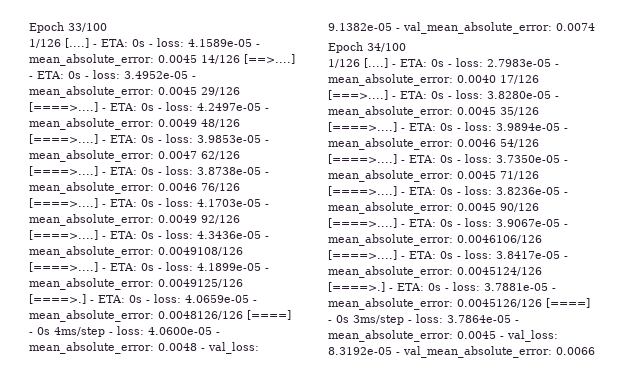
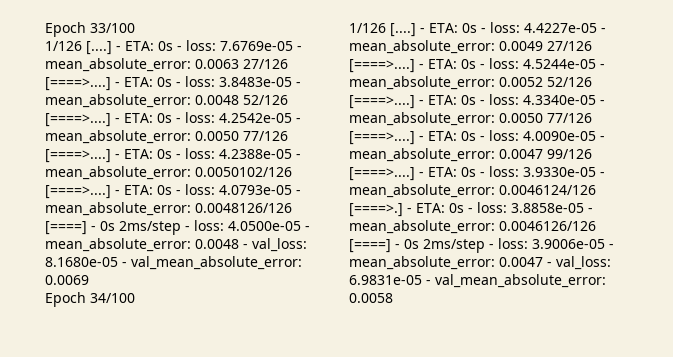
- - ETA: 0s - loss: 4.1589e-05 - mean_absolute_error: 0.0045 14/126 [==>....] - ETA: 0s - loss: 3.4952e-05 - mean_absolute_error: 0.0045 29/126 [====>....] - ETA: 0s - loss: 4.2497e-05 - mean_absolute_error: 0.0049 48/126 [====>....] - ETA: 0s - loss: 3.9853e-05 - mean_absolute_error: 0.0047 62/126 [====>....] - ETA: 0s - loss: 3.8738e-05 - mean_absolute_error: 0.0046 76/126 [====>....] - ETA: 0s - loss: 4.1703e-05 - mean_absolute_error: 0.0049 92/126 [====>....] - ETA: 0s - loss: 4.3436e-05 - mean_absolute_error: 0.0049108/126 [====>....] - ETA: 0s - loss: 4.1899e-05 - mean_absolute_error: 0.0049125/126 [====>.] - ETA: 0s - loss: 4.0659e-05 - mean_absolute_error: 0.0048126/126 [====] - 0s 4ms/step - loss: 4.0600e-05 - mean_absolute_error: 0.0048 - val_loss: 9.1382e-05 - val_mean_absolute_error: 0.0074
+ - ETA: 0s - loss: 7.6769e-05 - mean_absolute_error: 0.0063 27/126 [====>....] - ETA: 0s - loss: 3.8483e-05 - mean_absolute_error: 0.0048 52/126 [====>....] - ETA: 0s - loss: 4.2542e-05 - mean_absolute_error: 0.0050 77/126 [====>....] - ETA: 0s - loss: 4.2388e-05 - mean_absolute_error: 0.0050102/126 [====>....] - ETA: 0s - loss: 4.0793e-05 - mean_absolute_error: 0.0048126/126 [====] - 0s 2ms/step - loss: 4.0500e-05 - mean_absolute_error: 0.0048 - val_loss: 8.1680e-05 - val_mean_absolute_error: 0.0069
- - ETA: 0s - loss: 2.7983e-05 - mean_absolute_error: 0.0040 17/126 [===>....] - ETA: 0s - loss: 3.8280e-05 - mean_absolute_error: 0.0045 35/126 [====>....] - ETA: 0s - loss: 3.9894e-05 - mean_absolute_error: 0.0046 54/126 [====>....] - ETA: 0s - loss: 3.7350e-05 - mean_absolute_error: 0.0045 71/126 [====>....] - ETA: 0s - loss: 3.8236e-05 - mean_absolute_error: 0.0045 90/126 [====>....] - ETA: 0s - loss: 3.9067e-05 - mean_absolute_error: 0.0046106/126 [====>....] - ETA: 0s - loss: 3.8417e-05 - mean_absolute_error: 0.0045124/126 [====>.] - ETA: 0s - loss: 3.7881e-05 - mean_absolute_error: 0.0045126/126 [====] - 0s 3ms/step - loss: 3.7864e-05 - mean_absolute_error: 0.0045 - val_loss: 8.3192e-05 - val_mean_absolute_error: 0.0066
+ - ETA: 0s - loss: 4.4227e-05 - mean_absolute_error: 0.0049 27/126 [====>....] - ETA: 0s - loss: 4.5244e-05 - mean_absolute_error: 0.0052 52/126 [====>....] - ETA: 0s - loss: 4.3340e-05 - mean_absolute_error: 0.0050 77/126 [====>....] - ETA: 0s - loss: 4.0090e-05 - mean_absolute_error: 0.0047 99/126 [====>....] - ETA: 0s - loss: 3.9330e-05 - mean_absolute_error: 0.0046124/126 [====>.] - ETA: 0s - loss: 3.8858e-05 - mean_absolute_error: 0.0046126/126 [====] - 0s 2ms/step - loss: 3.9006e-05 - mean_absolute_error: 0.0047 - val_loss: 6.9831e-05 - val_mean_absolute_error: 0.0058

